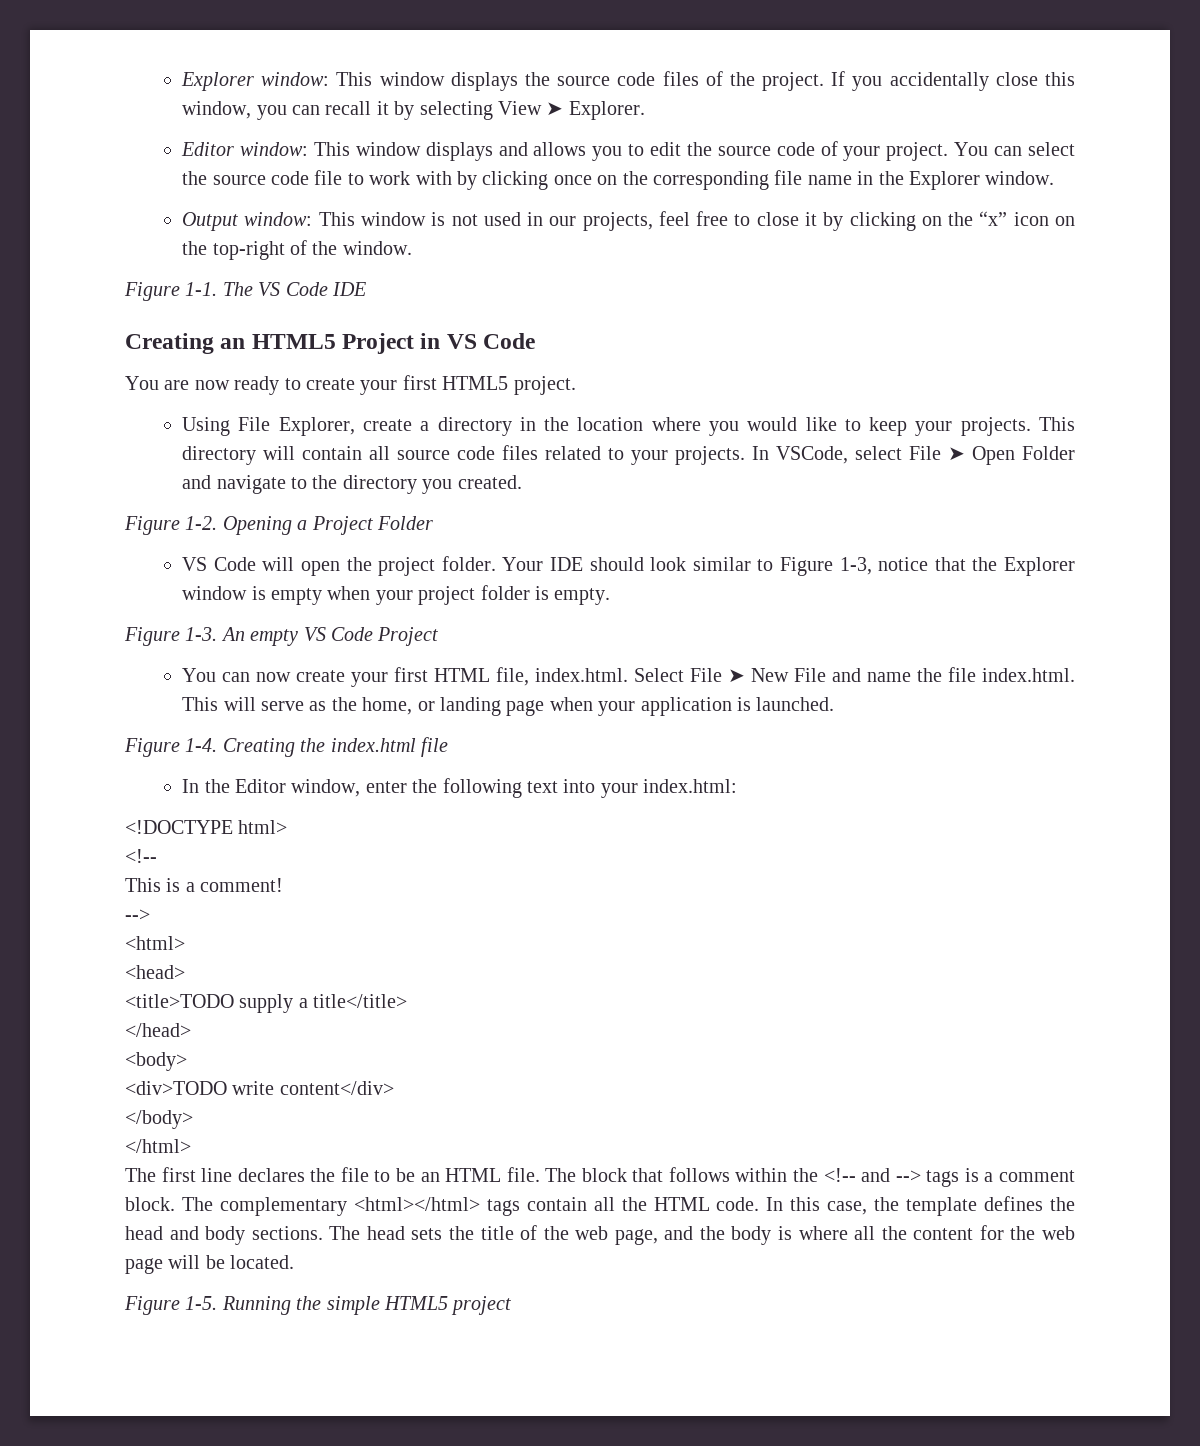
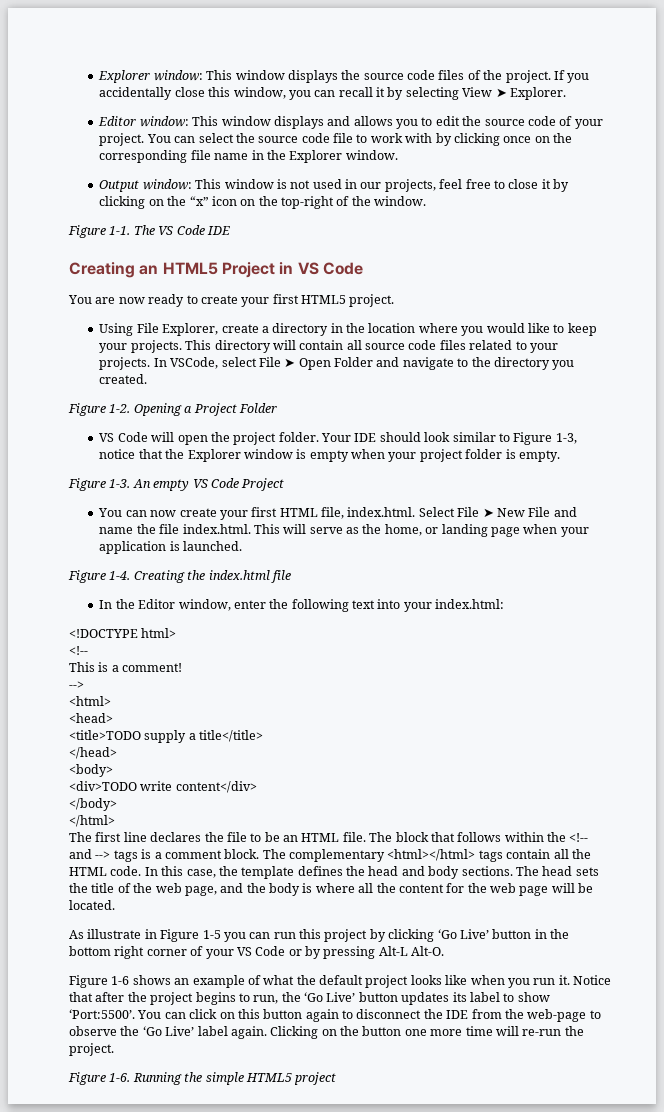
- Figure 1-5.
+ As illustrate in Figure 1-5 you can run this project by clicking ‘Go Live’ button in the bottom right corner of your VS Code or by pressing Alt-L Alt-O.
+ Figure 1-6 shows an example of what the default project looks like when you run it. Notice that after the project begins to run, the ‘Go Live’ button updates its label to show ‘Port:5500’. You can click on this button again to disconnect the IDE from the web-page to observe the ‘Go Live’ label again. Clicking on the button one more time will re-run the project.
+ Figure 1-6.

